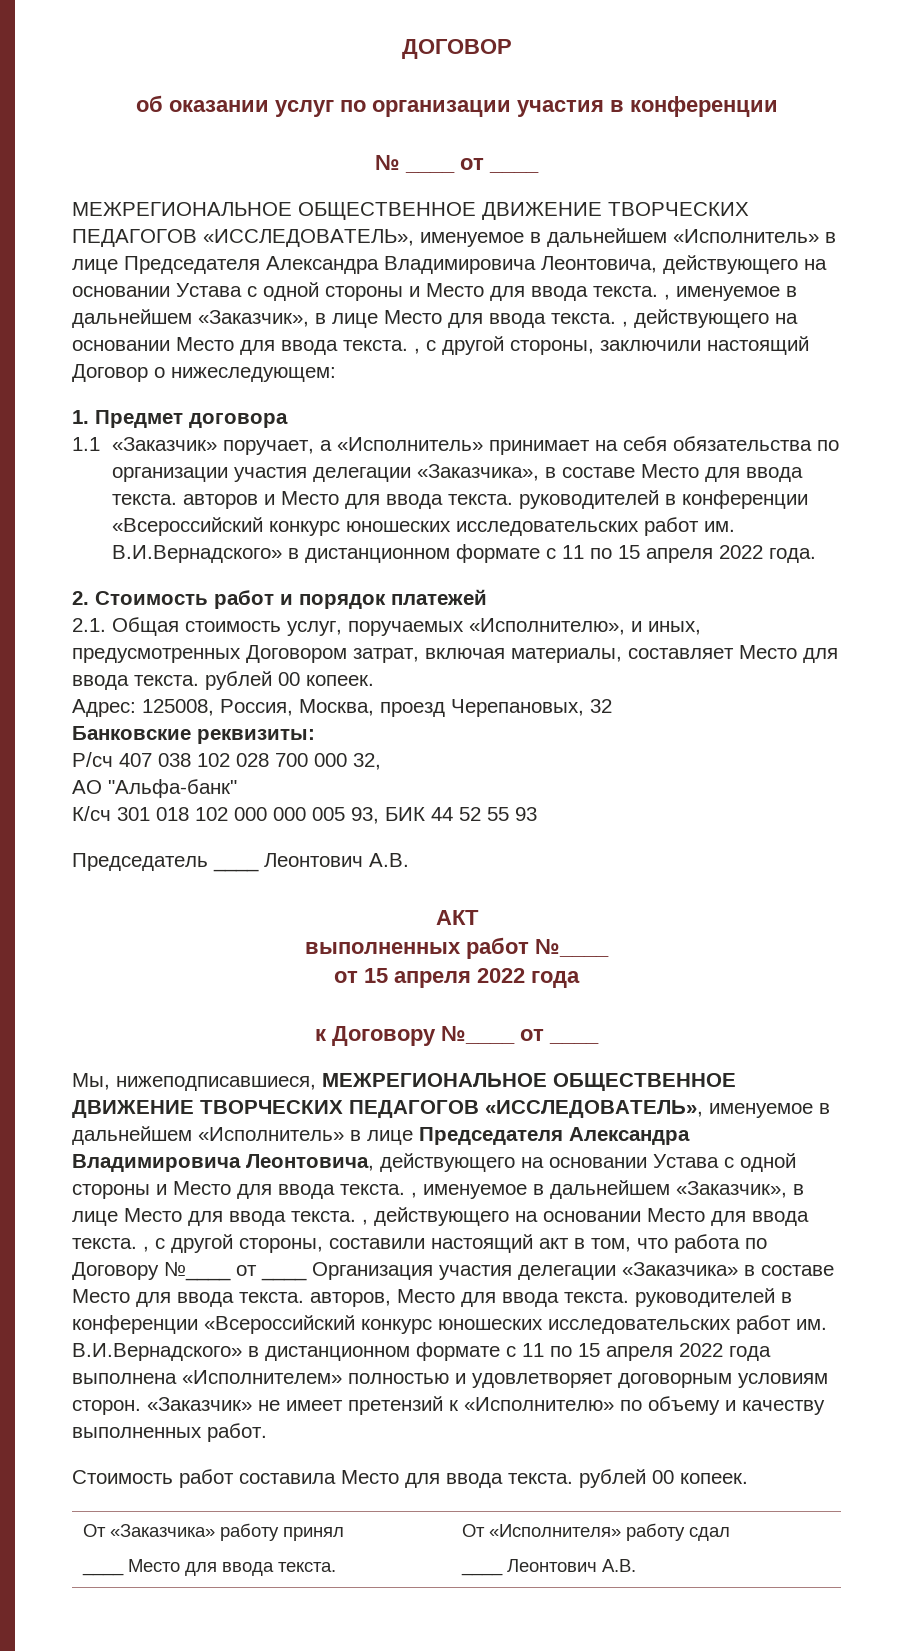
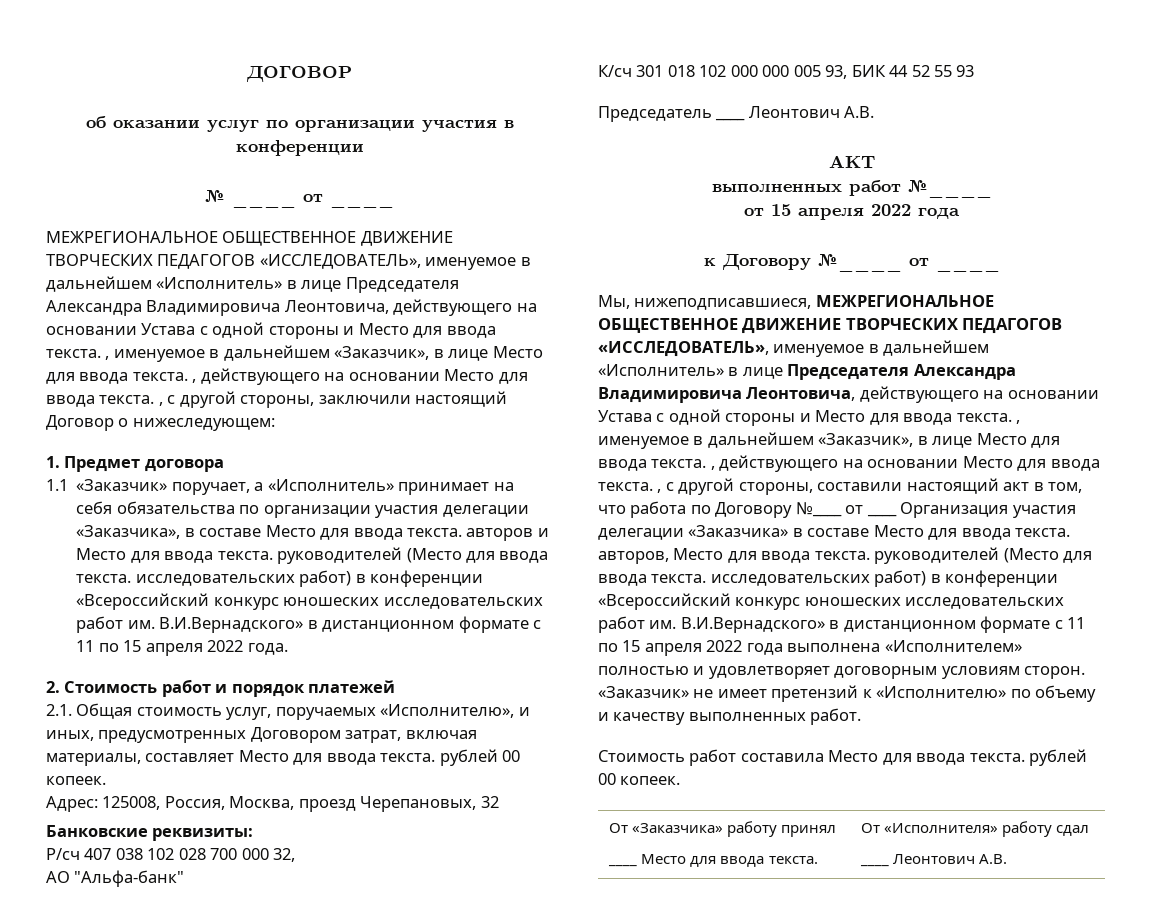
- 1.1 «Заказчик» поручает, а «Исполнитель» принимает на себя обязательства по организации участия делегации «Заказчика», в составе Место для ввода текста. авторов и Место для ввода текста. руководителей в конференции «Всероссийский конкурс юношеских исследовательских работ им. В.И.Вернадского» в дистанционном формате с 11 по 15 апреля 2022 года.
+ 1.1 «Заказчик» поручает, а «Исполнитель» принимает на себя обязательства по организации участия делегации «Заказчика», в составе Место для ввода текста. авторов и Место для ввода текста. руководителей (Место для ввода текста. исследовательских работ) в конференции «Всероссийский конкурс юношеских исследовательских работ им. В.И.Вернадского» в дистанционном формате с 11 по 15 апреля 2022 года.
- Мы, нижеподписавшиеся, МЕЖРЕГИОНАЛЬНОЕ ОБЩЕСТВЕННОЕ ДВИЖЕНИЕ ТВОРЧЕСКИХ ПЕДАГОГОВ «ИССЛЕДОВАТЕЛЬ», именуемое в дальнейшем «Исполнитель» в лице Председателя Александра Владимировича Леонтовича, действующего на основании Устава с одной стороны и Место для ввода текста. , именуемое в дальнейшем «Заказчик», в лице Место для ввода текста. , действующего на основании Место для ввода текста. , с другой стороны, составили настоящий акт в том, что работа по Договору №____ от ____ Организация участия делегации «Заказчика» в составе Место для ввода текста. авторов, Место для ввода текста. руководителей в конференции «Всероссийский конкурс юношеских исследовательских работ им. В.И.Вернадского» в дистанционном формате с 11 по 15 апреля 2022 года выполнена «Исполнителем» полностью и удовлетворяет договорным условиям сторон.
+ Мы, нижеподписавшиеся, МЕЖРЕГИОНАЛЬНОЕ ОБЩЕСТВЕННОЕ ДВИЖЕНИЕ ТВОРЧЕСКИХ ПЕДАГОГОВ «ИССЛЕДОВАТЕЛЬ», именуемое в дальнейшем «Исполнитель» в лице Председателя Александра Владимировича Леонтовича, действующего на основании Устава с одной стороны и Место для ввода текста. , именуемое в дальнейшем «Заказчик», в лице Место для ввода текста. , действующего на основании Место для ввода текста. , с другой стороны, составили настоящий акт в том, что работа по Договору №____ от ____ Организация участия делегации «Заказчика» в составе Место для ввода текста. авторов, Место для ввода текста. руководителей (Место для ввода текста. исследовательских работ) в конференции «Всероссийский конкурс юношеских исследовательских работ им. В.И.Вернадского» в дистанционном формате с 11 по 15 апреля 2022 года выполнена «Исполнителем» полностью и удовлетворяет договорным условиям сторон.

